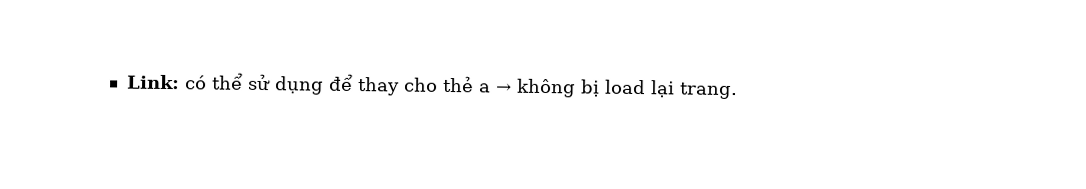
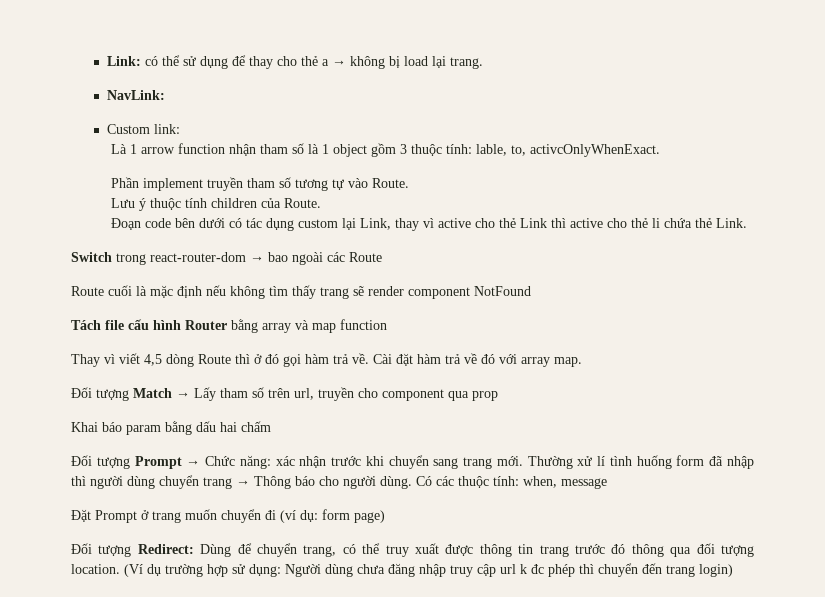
+ NavLink:
+ Custom link:
+ Là 1 arrow function nhận tham số là 1 object gồm 3 thuộc tính: lable, to, activcOnlyWhenExact.
+ Phần implement truyền tham số tương tự vào Route.
+ Lưu ý thuộc tính children của Route.
+ Đoạn code bên dưới có tác dụng custom lại Link, thay vì active cho thẻ Link thì active cho thẻ li chứa thẻ Link.
+ Switch trong react-router-dom → bao ngoài các Route
+ Route cuối là mặc định nếu không tìm thấy trang sẽ render component NotFound
+ Tách file cấu hình Router bằng array và map function
+ Thay vì viết 4,5 dòng Route thì ở đó gọi hàm trả về. Cài đặt hàm trả về đó với array map.
+ Đối tượng Match → Lấy tham số trên url, truyền cho component qua prop
+ Khai báo param bằng dấu hai chấm
+ Đối tượng Prompt → Chức năng: xác nhận trước khi chuyển sang trang mới. Thường xử lí tình huống form đã nhập thì người dùng chuyển trang → Thông báo cho người dùng. Có các thuộc tính: when, message
+ Đặt Prompt ở trang muốn chuyển đi (ví dụ: form page)
+ Đối tượng Redirect: Dùng để chuyển trang, có thể truy xuất được thông tin trang trước đó thông qua đối tượng location. (Ví dụ trường hợp sử dụng: Người dùng chưa đăng nhập truy cập url k đc phép thì chuyển đến trang login)

